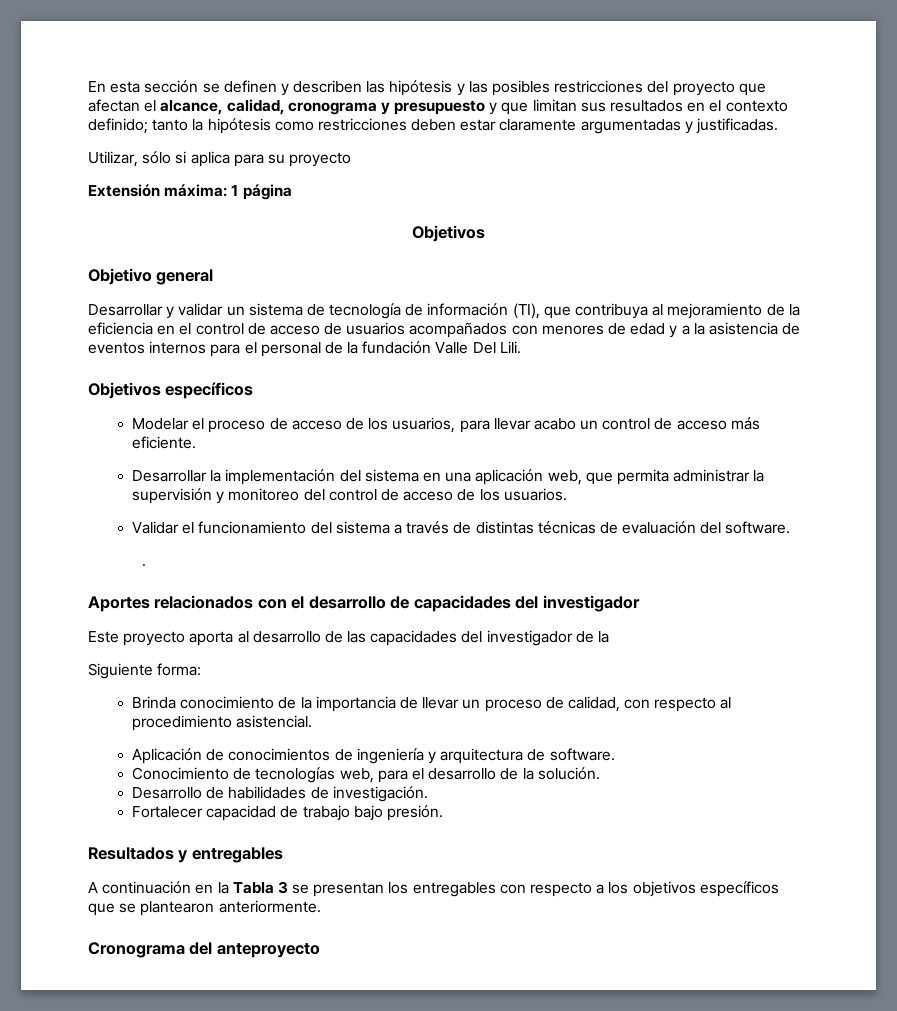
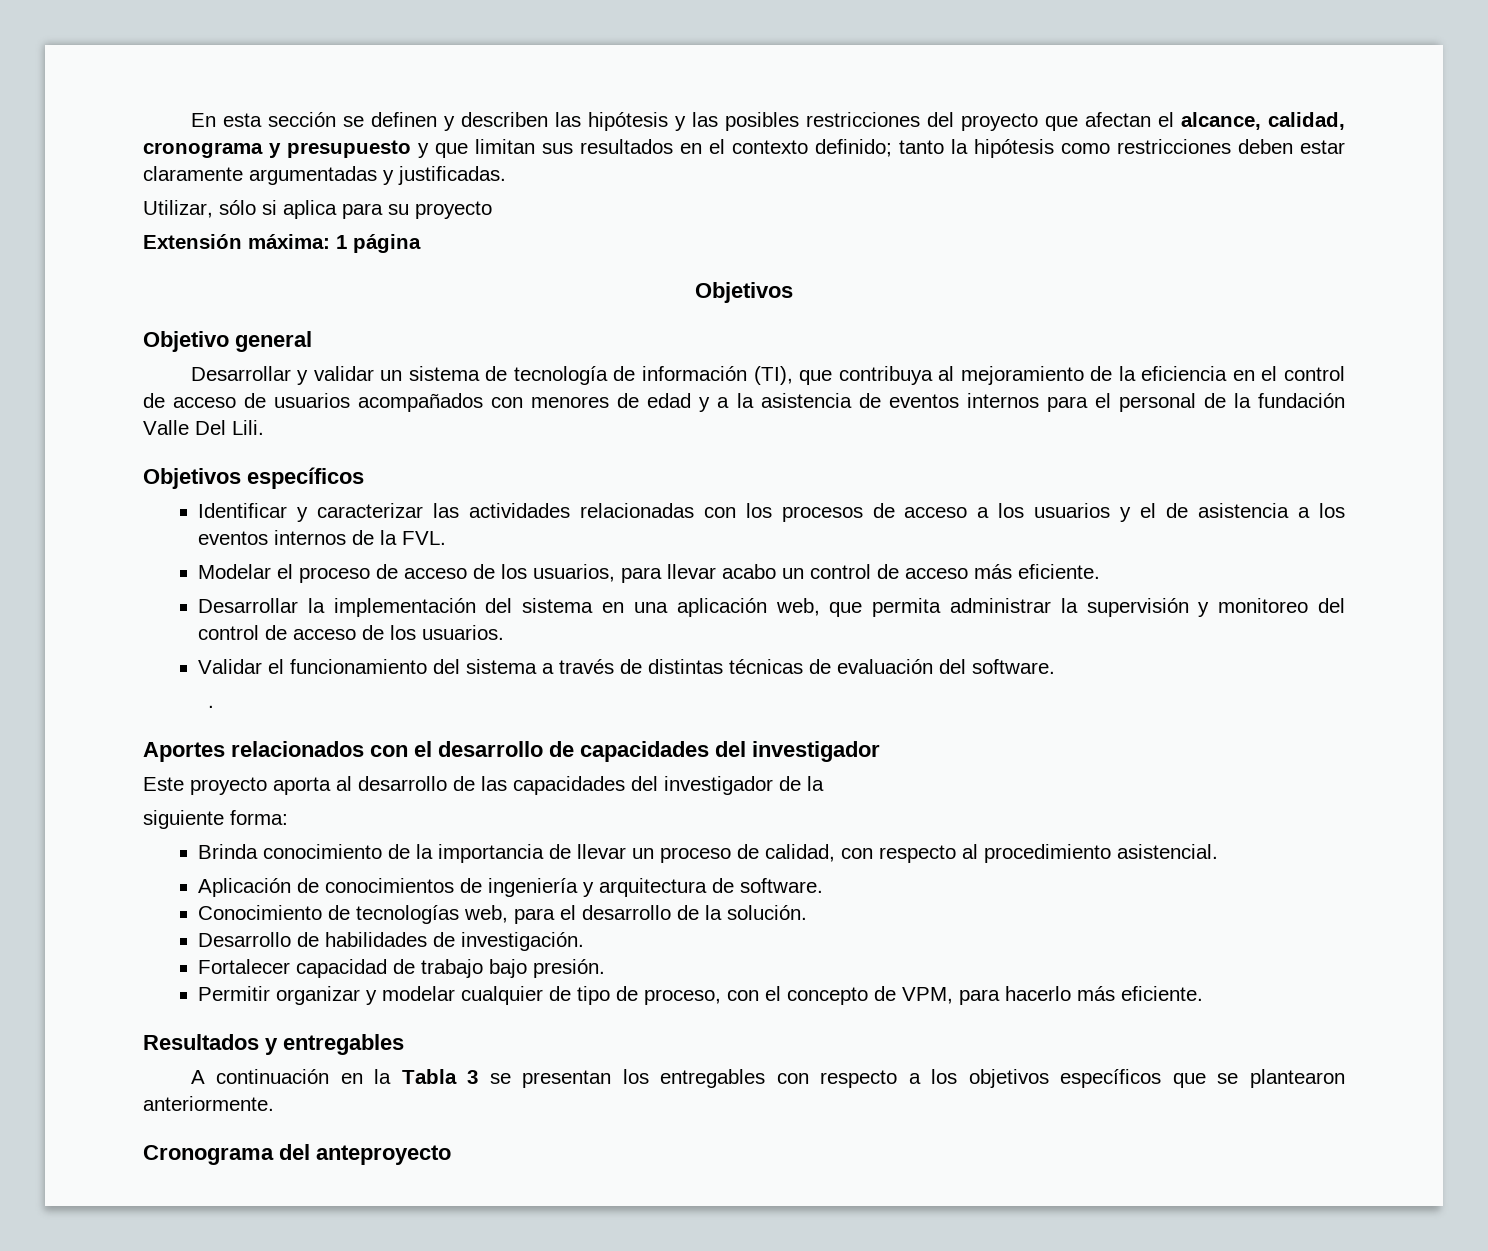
+ Identificar y caracterizar las actividades relacionadas con los procesos de acceso a los usuarios y el de asistencia a los eventos internos de la FVL.
- Siguiente forma:
+ siguiente forma:
+ Permitir organizar y modelar cualquier de tipo de proceso, con el concepto de VPM, para hacerlo más eficiente.

